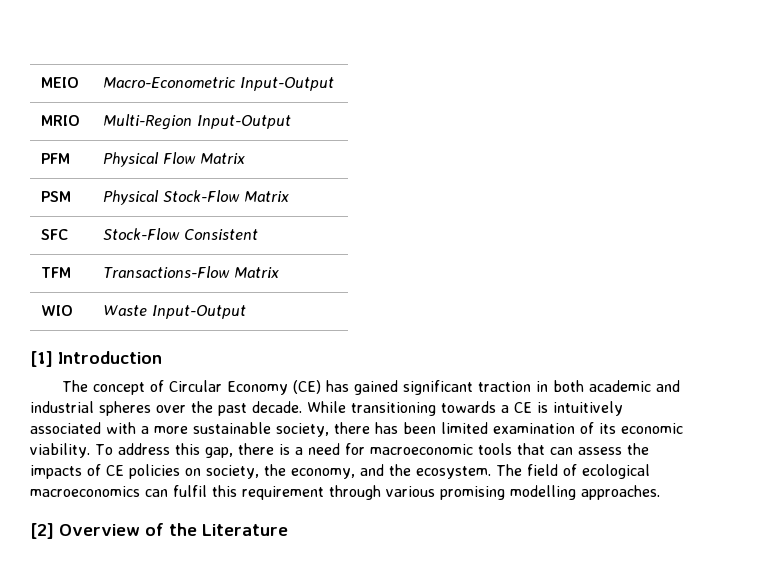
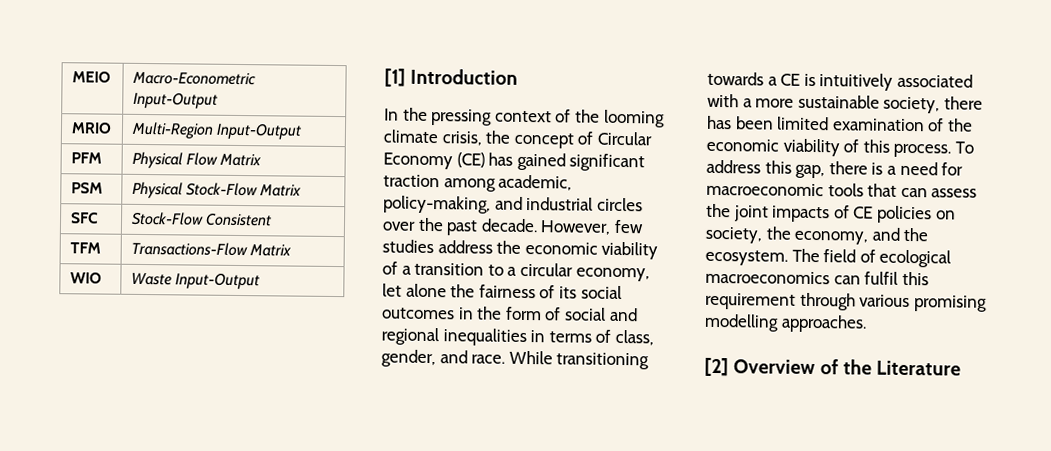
- The concept of Circular Economy (CE) has gained significant traction in both academic and industrial spheres over the past decade.
+ In the pressing context of the looming climate crisis, the concept of Circular Economy (CE) has gained significant traction among academic, policy-making, and industrial circles over the past decade.
+ However, few studies address the economic viability of a transition to a circular economy, let alone the fairness of its social outcomes in the form of social and regional inequalities in terms of class, gender, and race.
- While transitioning towards a CE is intuitively associated with a more sustainable society, there has been limited examination of its economic viability.
+ While transitioning towards a CE is intuitively associated with a more sustainable society, there has been limited examination of the economic viability of this process.
- To address this gap, there is a need for macroeconomic tools that can assess the impacts of CE policies on society, the economy, and the ecosystem.
+ To address this gap, there is a need for macroeconomic tools that can assess the joint impacts of CE policies on society, the economy, and the ecosystem.

